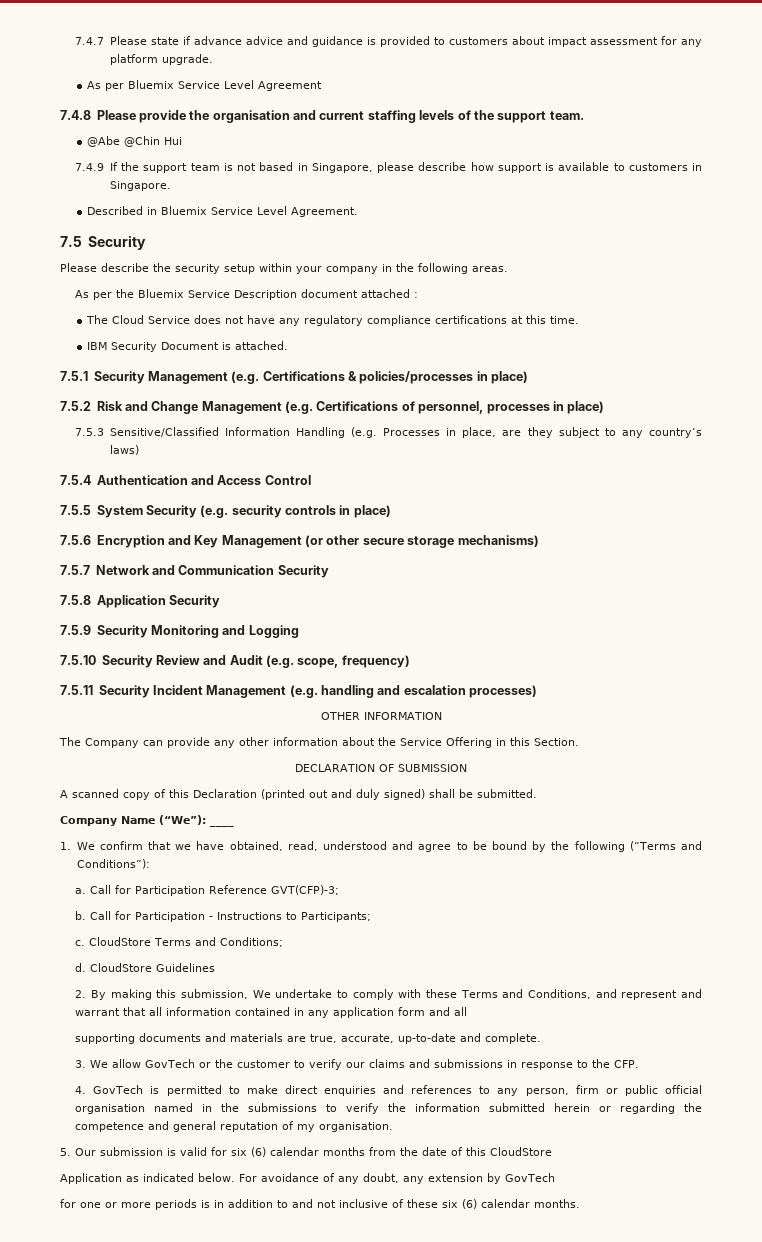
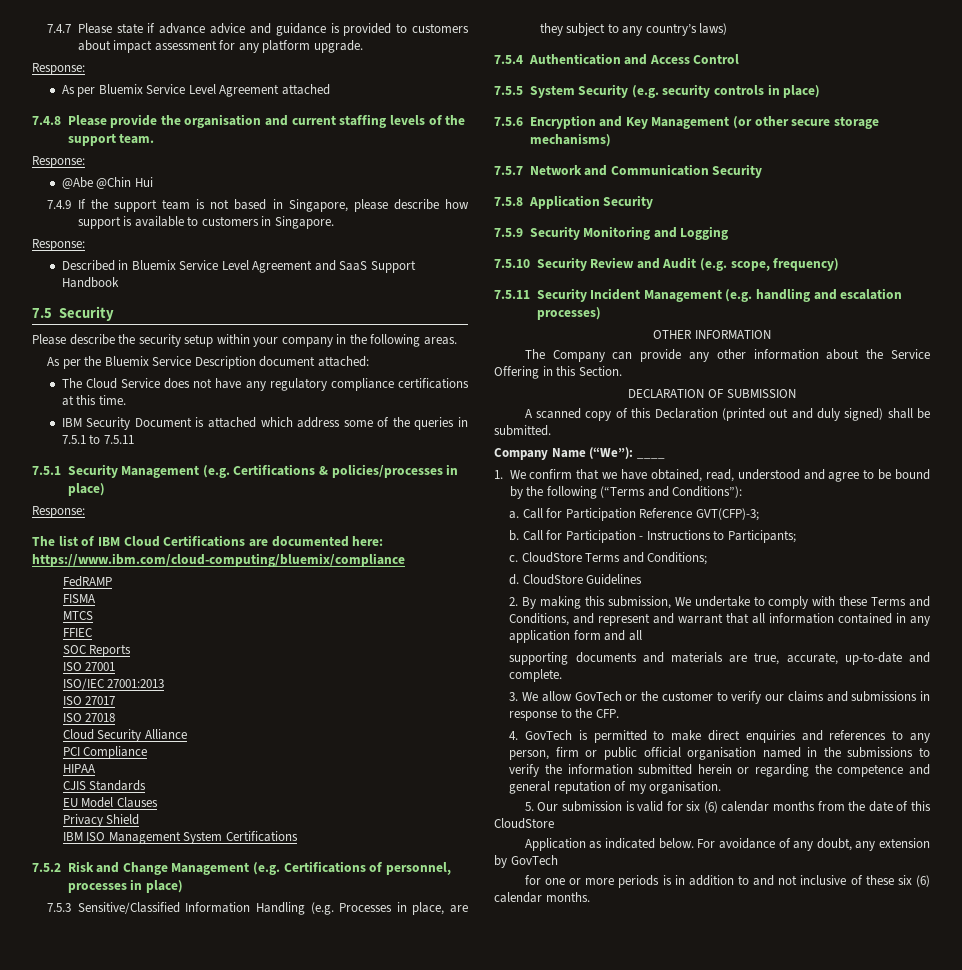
  7.4.7 Please state if advance advice and guidance is provided to customers about impact assessment for any platform upgrade.
+ Response:
- As per Bluemix Service Level Agreement
+ As per Bluemix Service Level Agreement attached
  7.4.8 Please provide the organisation and current staffing levels of the support team.
+ Response:
  7.4.9 If the support team is not based in Singapore, please describe how support is available to customers in Singapore.
+ Response:
- Described in Bluemix Service Level Agreement.
+ Described in Bluemix Service Level Agreement and SaaS Support Handbook
- As per the Bluemix Service Description document attached :
+ As per the Bluemix Service Description document attached:
- IBM Security Document is attached.
+ IBM Security Document is attached which address some of the queries in 7.5.1 to 7.5.11
  7.5.1 Security Management (e.g. Certifications & policies/processes in place)
+ Response:
+ The list of IBM Cloud Certifications are documented here: https://www.ibm.com/cloud-computing/bluemix/compliance
+ FedRAMP
+ FISMA
+ MTCS
+ FFIEC
+ SOC Reports
+ ISO 27001
+ ISO/IEC 27001:2013
+ ISO 27017
+ ISO 27018
+ Cloud Security Alliance
+ PCI Compliance
+ HIPAA
+ CJIS Standards
+ EU Model Clauses
+ Privacy Shield
+ IBM ISO Management System Certifications

